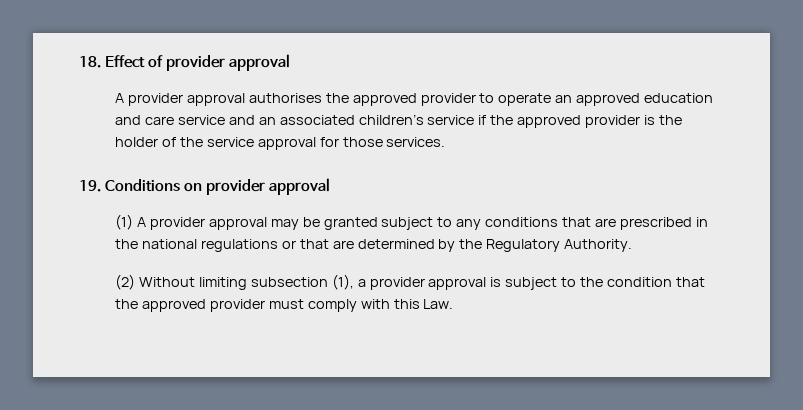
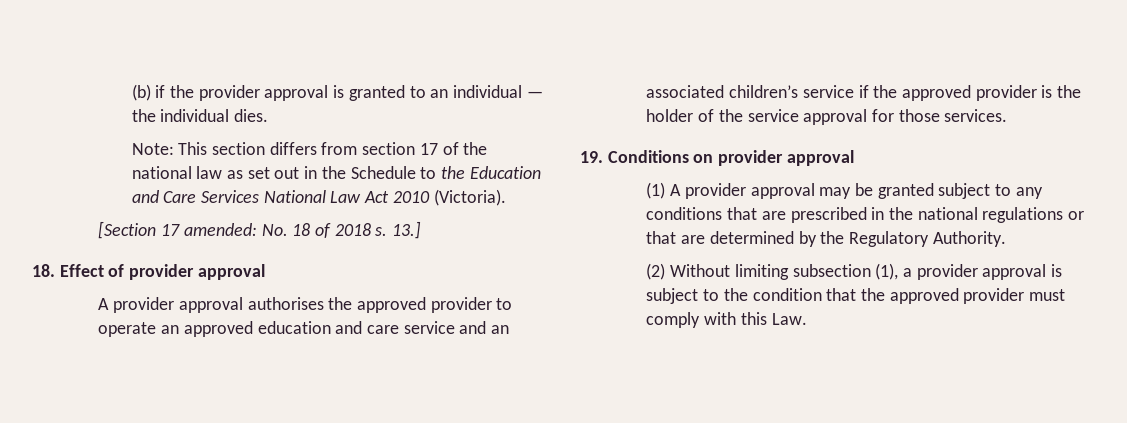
+ (b) if the provider approval is granted to an individual — the individual dies.
+ Note: This section differs from section 17 of the national law as set out in the Schedule to the Education and Care Services National Law Act 2010 (Victoria).
+ [Section 17 amended: No. 18 of 2018 s. 13.]

